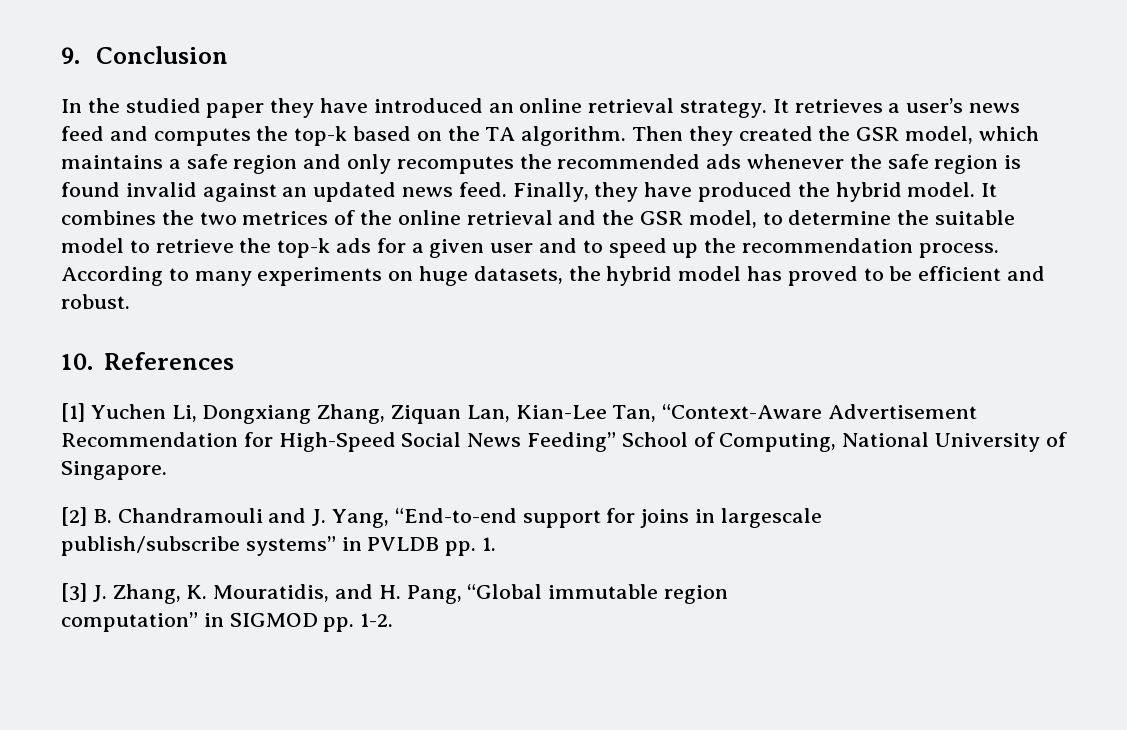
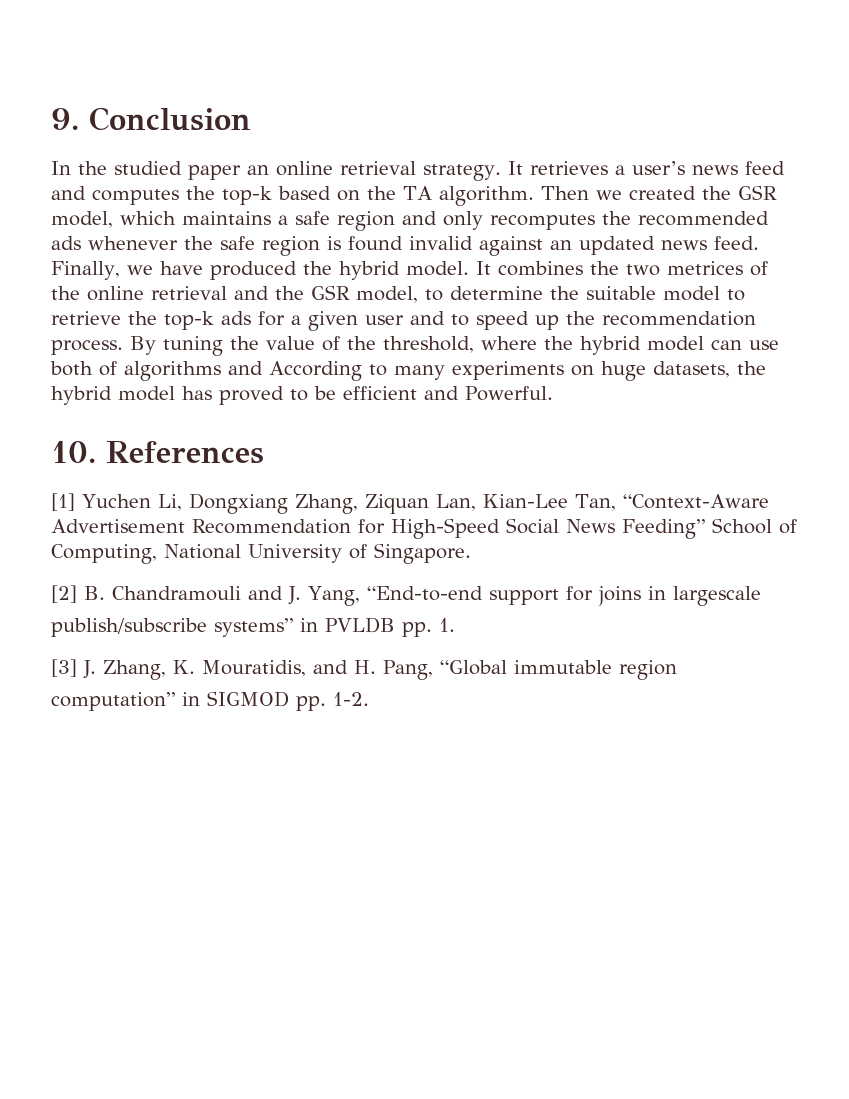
- In the studied paper they have introduced an online retrieval strategy.
+ In the studied paper an online retrieval strategy.
- Then they created the GSR model, which maintains a safe region and only recomputes the recommended ads whenever the safe region is found invalid against an updated news feed.
+ Then we created the GSR model, which maintains a safe region and only recomputes the recommended ads whenever the safe region is found invalid against an updated news feed.
- Finally, they have produced the hybrid model.
+ Finally, we have produced the hybrid model.
- According to many experiments on huge datasets, the hybrid model has proved to be efficient and robust.
+ By tuning the value of the threshold, where the hybrid model can use both of algorithms and According to many experiments on huge datasets, the hybrid model has proved to be efficient and Powerful.

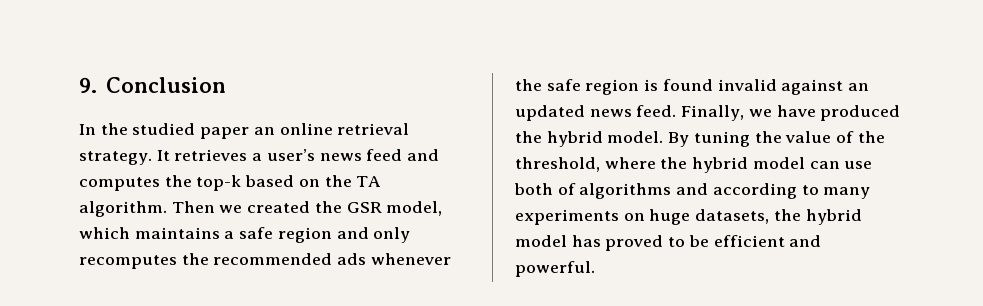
- It combines the two metrices of the online retrieval and the GSR model, to determine the suitable model to retrieve the top-k ads for a given user and to speed up the recommendation process.
- By tuning the value of the threshold, where the hybrid model can use both of algorithms and According to many experiments on huge datasets, the hybrid model has proved to be efficient and Powerful.
- 10. References
- [1] Yuchen Li, Dongxiang Zhang, Ziquan Lan, Kian-Lee Tan, “Context-Aware Advertisement Recommendation for High-Speed Social News Feeding” School of Computing, National University of Singapore.
- [2] B. Chandramouli and J. Yang, “End-to-end support for joins in largescale
- publish/subscribe systems” in PVLDB pp. 1.
- [3] J. Zhang, K. Mouratidis, and H. Pang, “Global immutable region
- computation” in SIGMOD pp. 1-2.
+ By tuning the value of the threshold, where the hybrid model can use both of algorithms and according to many experiments on huge datasets, the hybrid model has proved to be efficient and powerful.

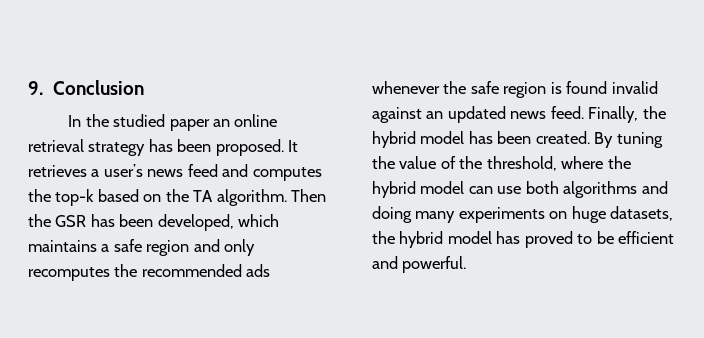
- In the studied paper an online retrieval strategy.
+ In the studied paper an online retrieval strategy has been proposed.
- Then we created the GSR model, which maintains a safe region and only recomputes the recommended ads whenever the safe region is found invalid against an updated news feed.
+ Then the GSR has been developed, which maintains a safe region and only recomputes the recommended ads whenever the safe region is found invalid against an updated news feed.
- Finally, we have produced the hybrid model.
+ Finally, the hybrid model has been created.
- By tuning the value of the threshold, where the hybrid model can use both of algorithms and according to many experiments on huge datasets, the hybrid model has proved to be efficient and powerful.
+ By tuning the value of the threshold, where the hybrid model can use both algorithms and doing many experiments on huge datasets, the hybrid model has proved to be efficient and powerful.

